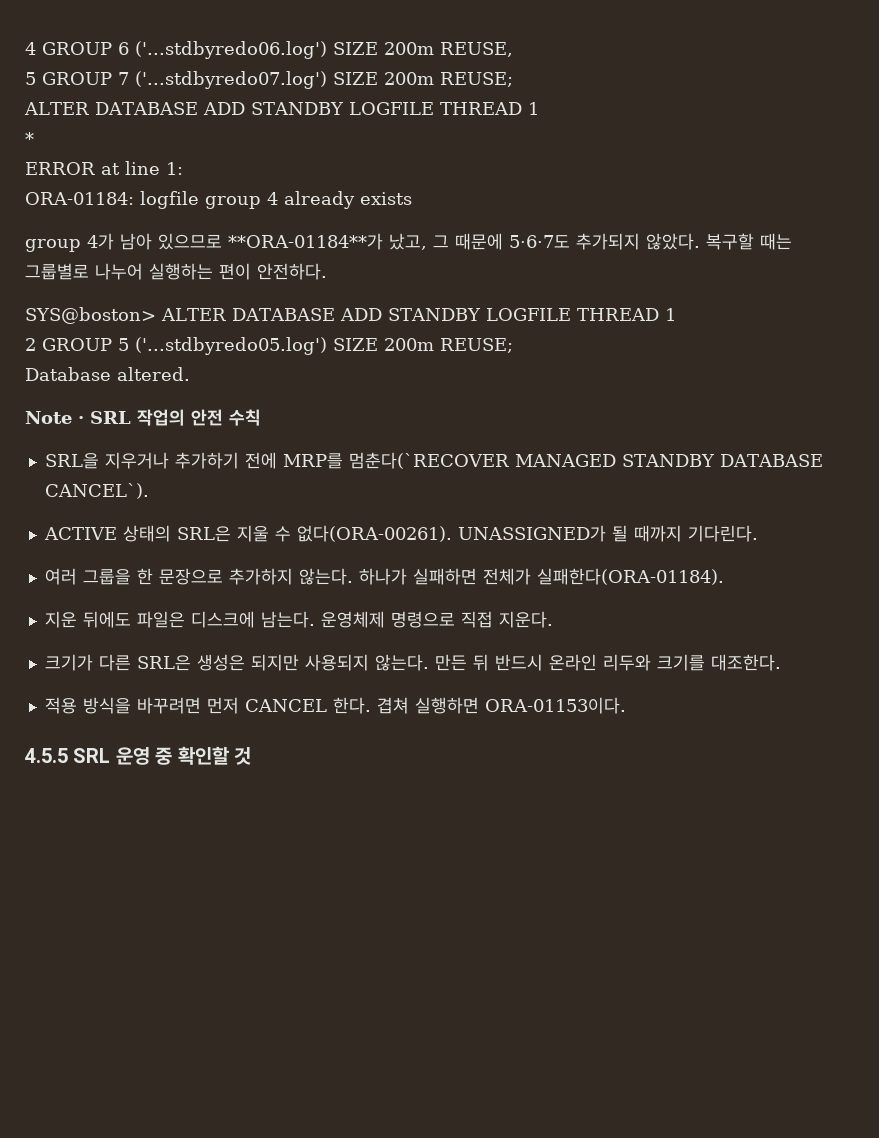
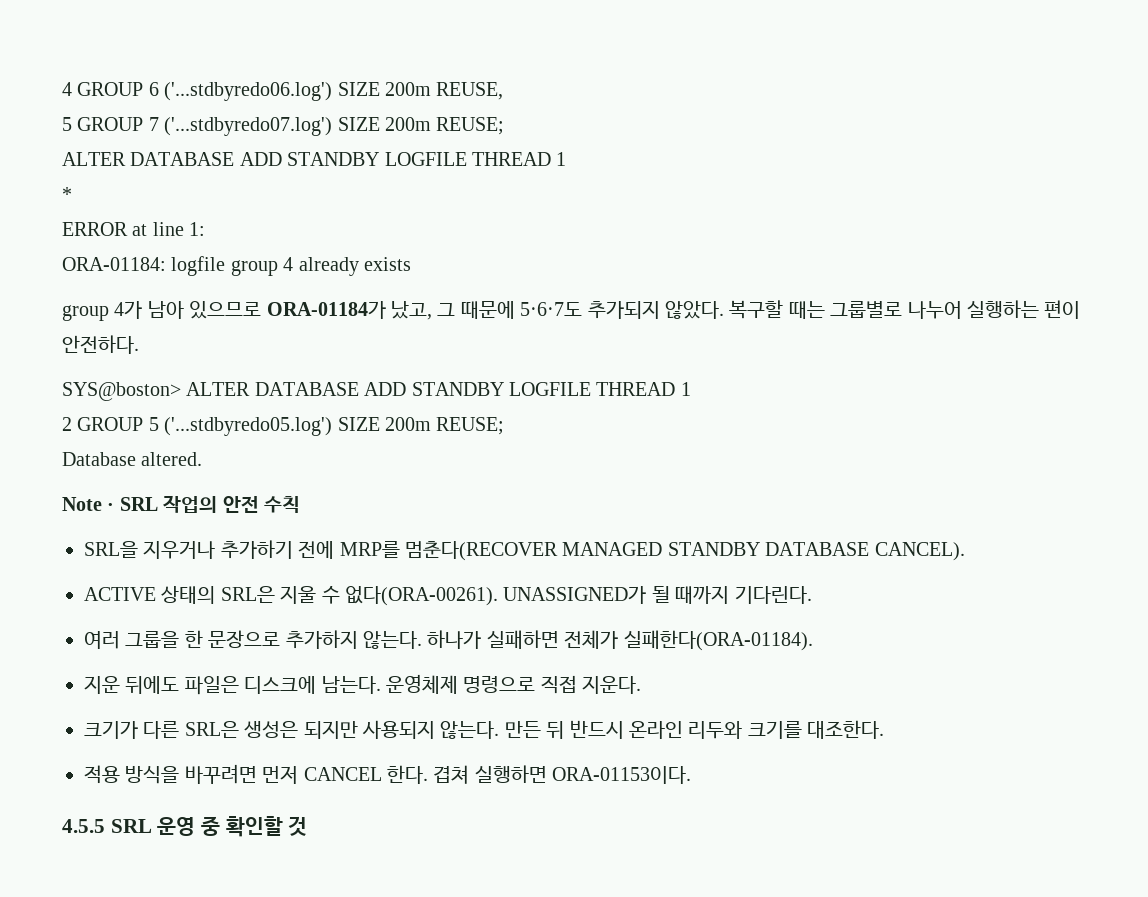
- group 4가 남아 있으므로 **ORA-01184**가 났고, 그 때문에 5·6·7도 추가되지 않았다.
+ group 4가 남아 있으므로 ORA-01184가 났고, 그 때문에 5·6·7도 추가되지 않았다.
- SRL을 지우거나 추가하기 전에 MRP를 멈춘다(`RECOVER MANAGED STANDBY DATABASE CANCEL`).
+ SRL을 지우거나 추가하기 전에 MRP를 멈춘다(RECOVER MANAGED STANDBY DATABASE CANCEL).

